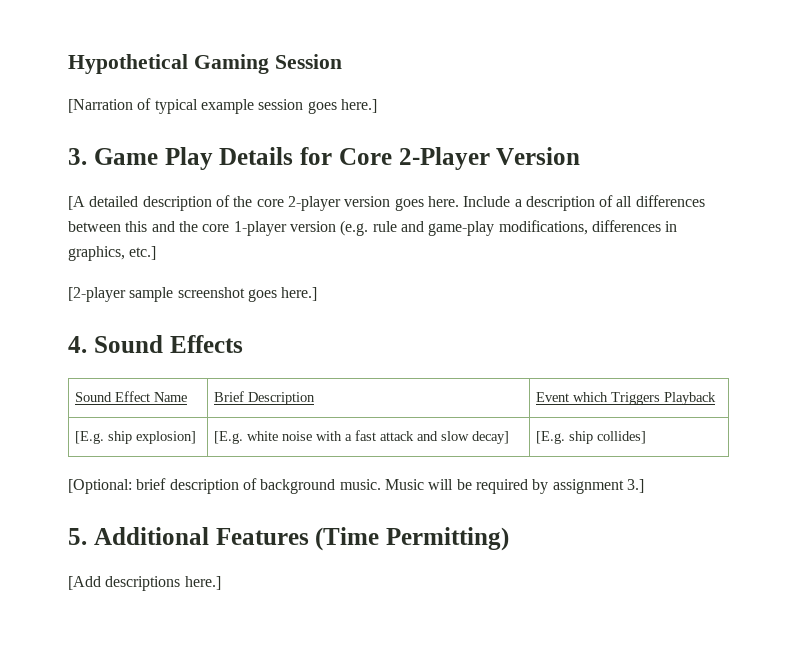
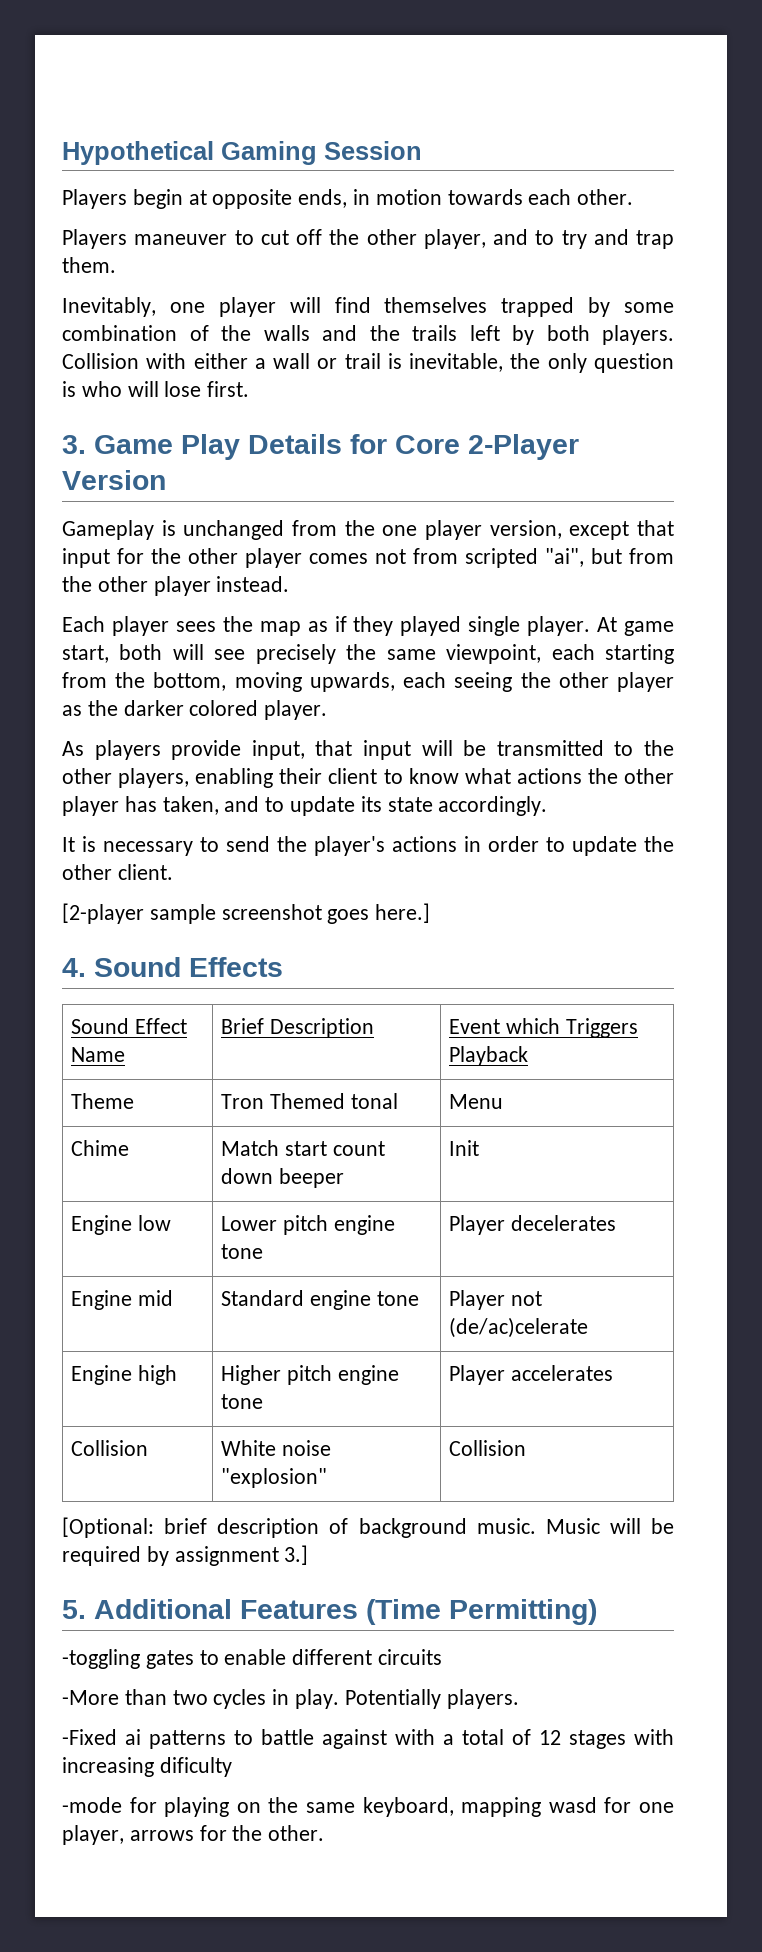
- [Narration of typical example session goes here.]
+ Players begin at opposite ends, in motion towards each other.
+ Players maneuver to cut off the other player, and to try and trap them.
+ Inevitably, one player will find themselves trapped by some combination of the walls and the trails left by both players. Collision with either a wall or trail is inevitable, the only question is who will lose first.
- [A detailed description of the core 2-player version goes here. Include a description of all differences between this and the core 1-player version (e.g. rule and game-play modifications, differences in graphics, etc.]
+ Gameplay is unchanged from the one player version, except that input for the other player comes not from scripted "ai", but from the other player instead.
+ Each player sees the map as if they played single player. At game start, both will see precisely the same viewpoint, each starting from the bottom, moving upwards, each seeing the other player as the darker colored player.
+ As players provide input, that input will be transmitted to the other players, enabling their client to know what actions the other player has taken, and to update its state accordingly.
+ It is necessary to send the player's actions in order to update the other client.
- [E.g. ship explosion] | [E.g. white noise with a fast attack and slow decay] | [E.g. ship collides]
+ Theme | Tron Themed tonal | Menu
+ Chime | Match start count down beeper | Init
+ Engine low | Lower pitch engine tone | Player decelerates
+ Engine mid | Standard engine tone | Player not (de/ac)celerate
+ Engine high | Higher pitch engine tone | Player accelerates
+ Collision | White noise "explosion" | Collision
- [Add descriptions here.]
+ -toggling gates to enable different circuits
+ -More than two cycles in play. Potentially players.
+ -Fixed ai patterns to battle against with a total of 12 stages with increasing dificulty
+ -mode for playing on the same keyboard, mapping wasd for one player, arrows for the other.

